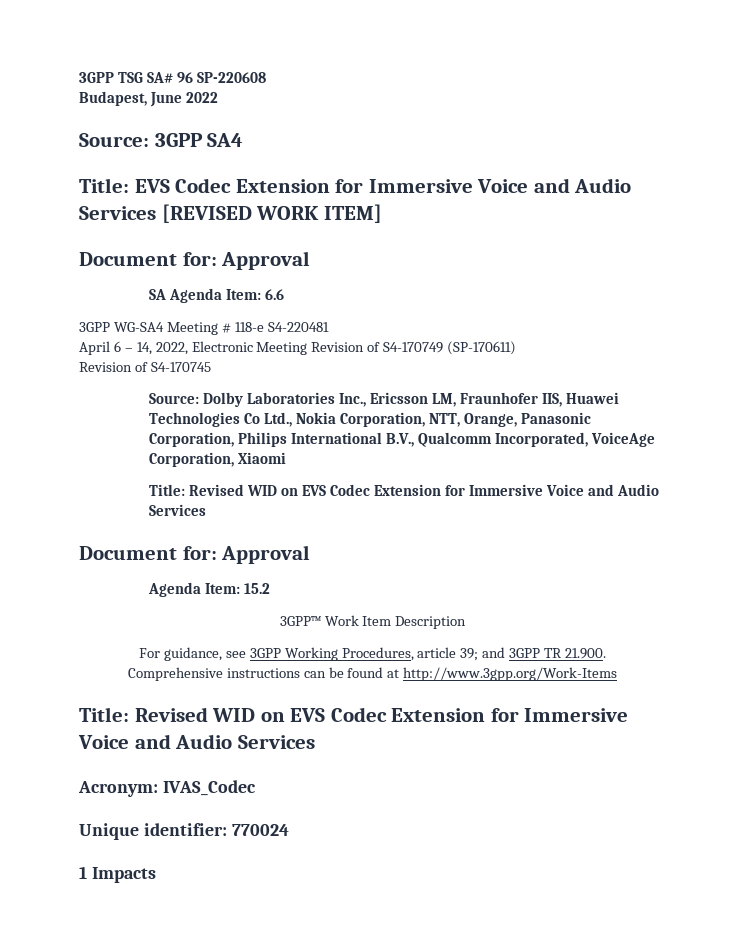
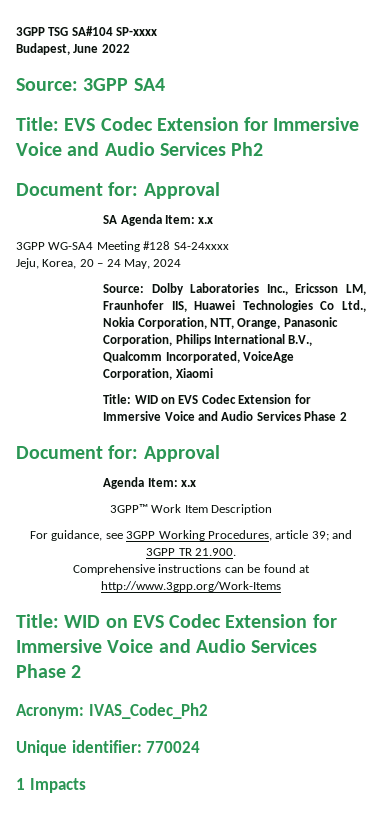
- 3GPP TSG SA# 96 SP-220608
+ 3GPP TSG SA#104 SP-xxxx
- Title: EVS Codec Extension for Immersive Voice and Audio Services [REVISED WORK ITEM]
+ Title: EVS Codec Extension for Immersive Voice and Audio Services Ph2
- SA Agenda Item: 6.6
+ SA Agenda Item: x.x
- 3GPP WG-SA4 Meeting # 118-e S4-220481
- April 6 – 14, 2022, Electronic Meeting Revision of S4-170749 (SP-170611)
- Revision of S4-170745
+ 3GPP WG-SA4 Meeting #128 S4-24xxxx
+ Jeju, Korea, 20 – 24 May, 2024
  Source: Dolby Laboratories Inc., Ericsson LM, Fraunhofer IIS, Huawei Technologies Co Ltd., Nokia Corporation, NTT, Orange, Panasonic Corporation, Philips International B.V., Qualcomm Incorporated, VoiceAge Corporation, Xiaomi
- Title: Revised WID on EVS Codec Extension for Immersive Voice and Audio Services
+ Title: WID on EVS Codec Extension for Immersive Voice and Audio Services Phase 2
  Document for: Approval
- Agenda Item: 15.2
+ Agenda Item: x.x
  Comprehensive instructions can be found at http://www.3gpp.org/Work-Items
- Title: Revised WID on EVS Codec Extension for Immersive Voice and Audio Services
+ Title: WID on EVS Codec Extension for Immersive Voice and Audio Services Phase 2
- Acronym: IVAS_Codec
+ Acronym: IVAS_Codec_Ph2

